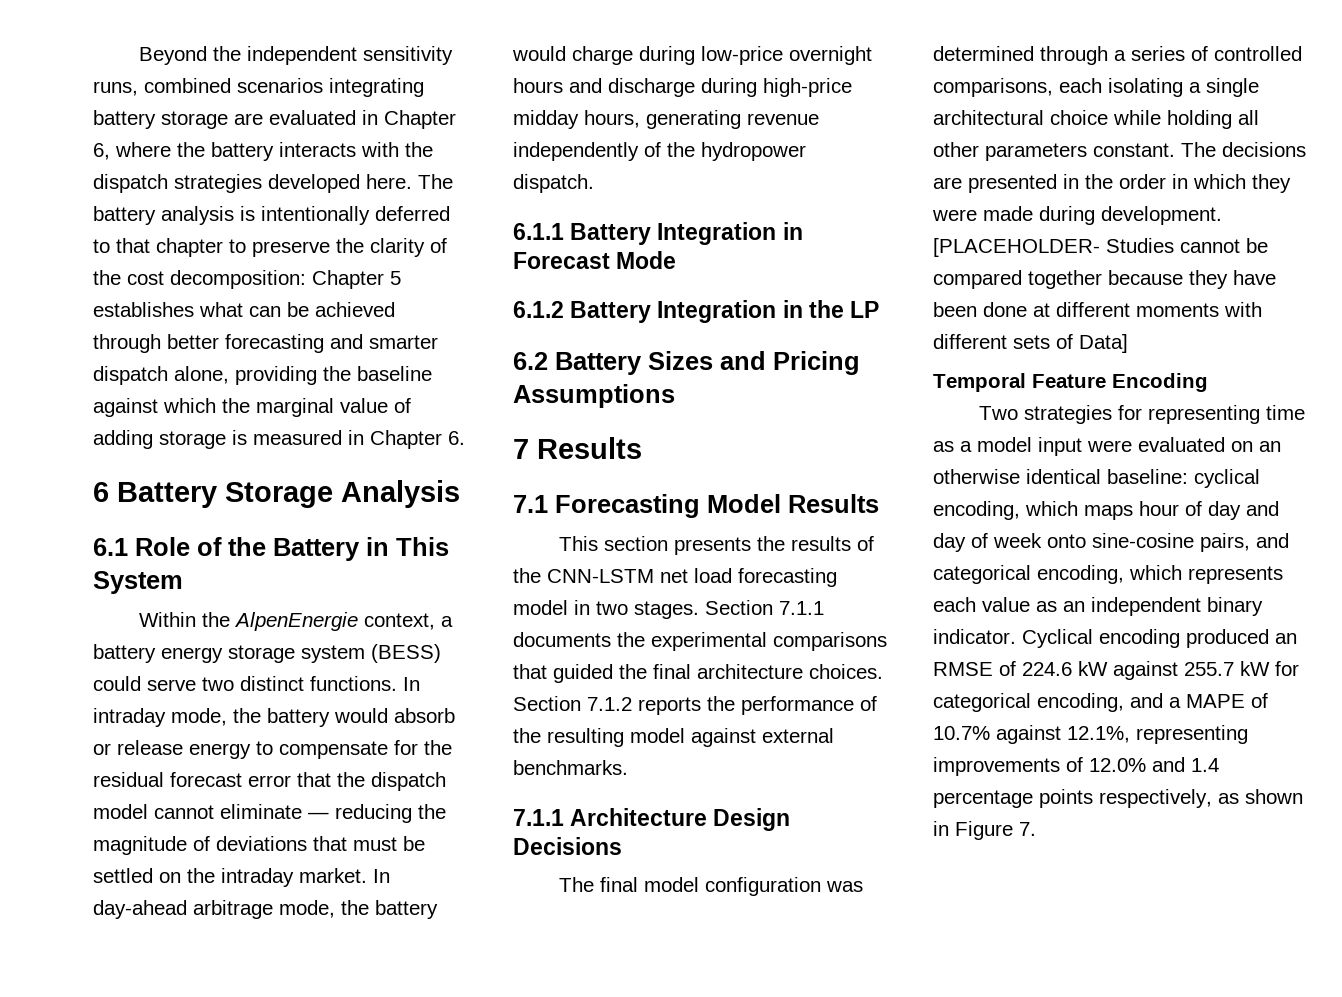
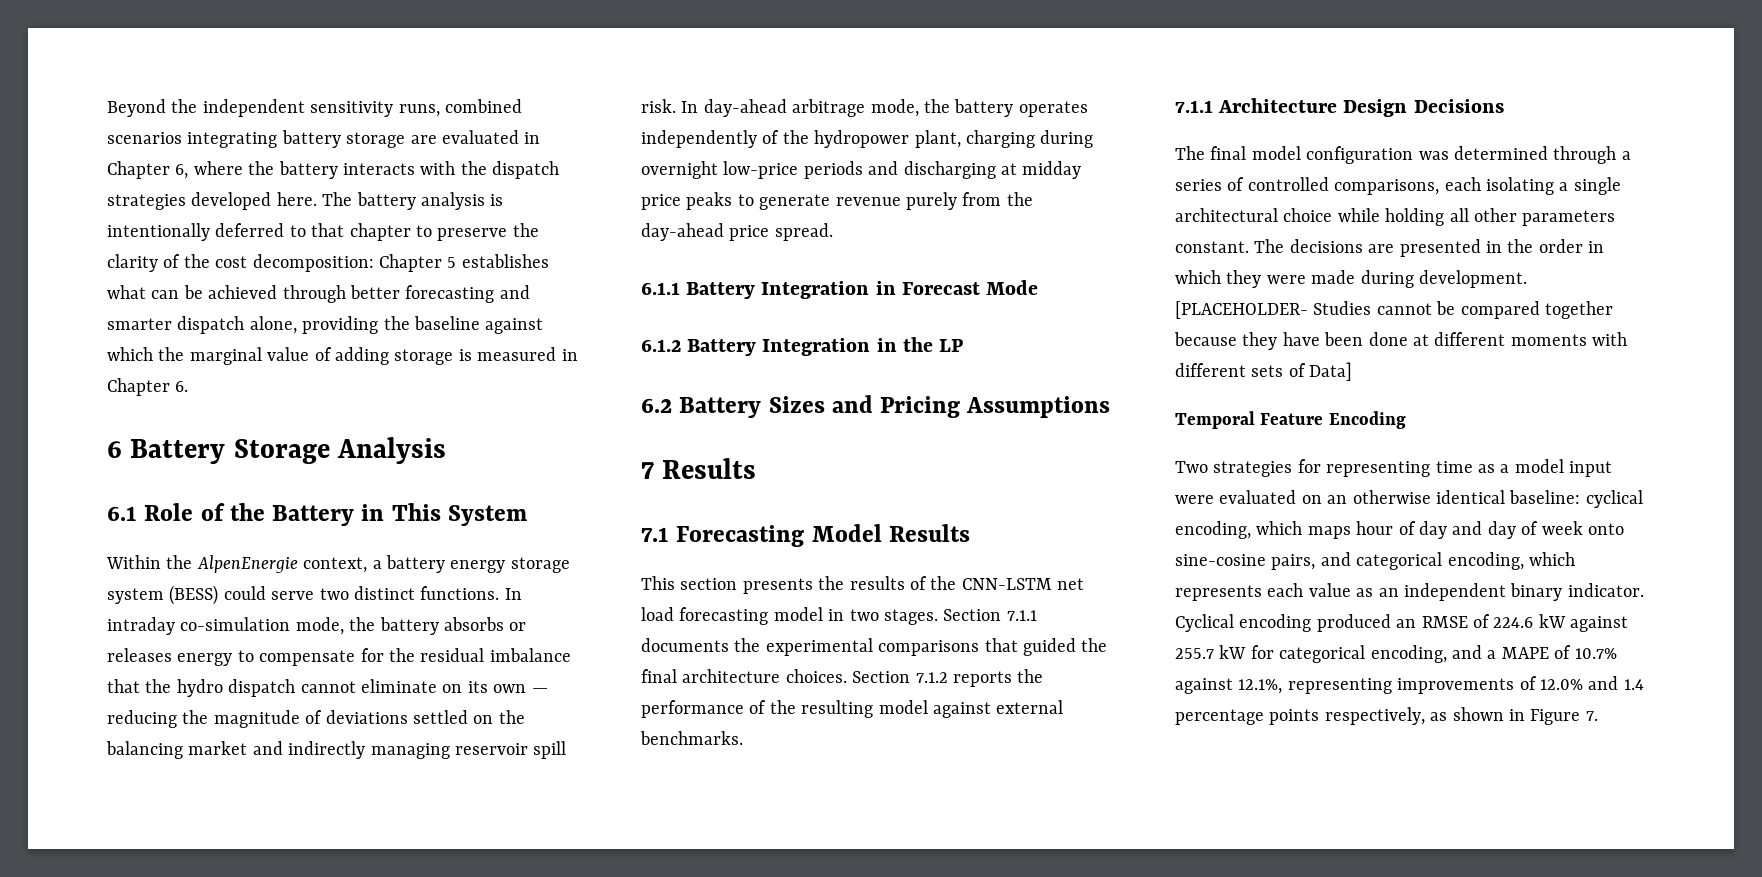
- In intraday mode, the battery would absorb or release energy to compensate for the residual forecast error that the dispatch model cannot eliminate — reducing the magnitude of deviations that must be settled on the intraday market.
+ In intraday co-simulation mode, the battery absorbs or releases energy to compensate for the residual imbalance that the hydro dispatch cannot eliminate on its own — reducing the magnitude of deviations settled on the balancing market and indirectly managing reservoir spill risk.
- In day-ahead arbitrage mode, the battery would charge during low-price overnight hours and discharge during high-price midday hours, generating revenue independently of the hydropower dispatch.
+ In day-ahead arbitrage mode, the battery operates independently of the hydropower plant, charging during overnight low-price periods and discharging at midday price peaks to generate revenue purely from the day-ahead price spread.

